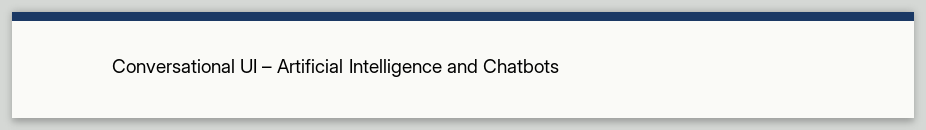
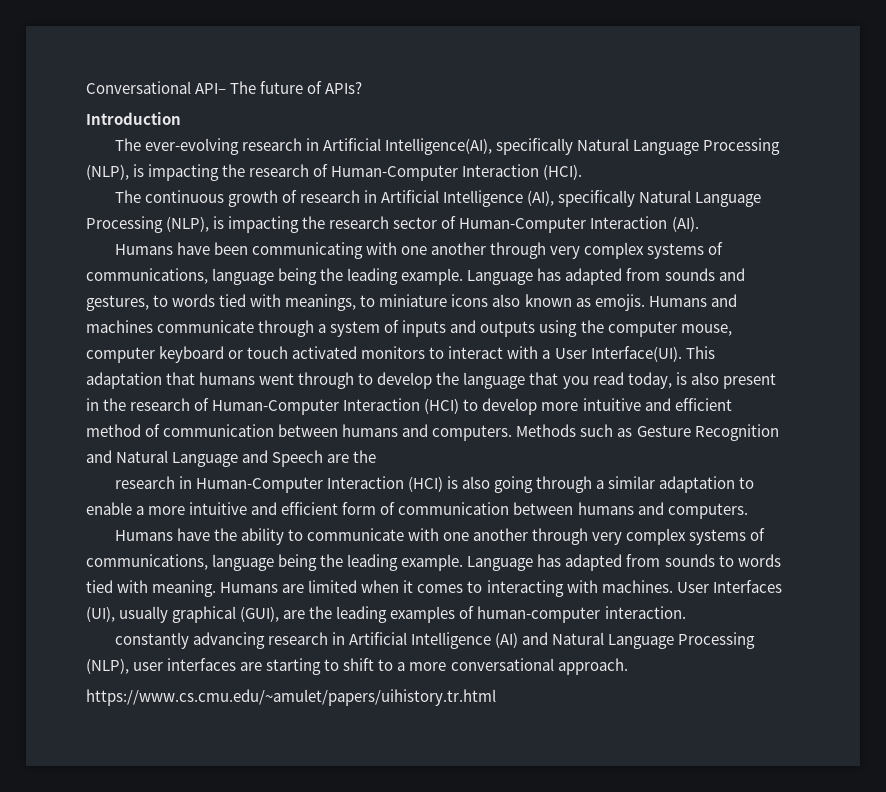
- Conversational UI – Artificial Intelligence and Chatbots
+ Conversational API– The future of APIs?
+ Introduction
+ The ever-evolving research in Artificial Intelligence(AI), specifically Natural Language Processing (NLP), is impacting the research of Human-Computer Interaction (HCI).
+ The continuous growth of research in Artificial Intelligence (AI), specifically Natural Language Processing (NLP), is impacting the research sector of Human-Computer Interaction (AI).
+ Humans have been communicating with one another through very complex systems of communications, language being the leading example. Language has adapted from sounds and gestures, to words tied with meanings, to miniature icons also known as emojis. Humans and machines communicate through a system of inputs and outputs using the computer mouse, computer keyboard or touch activated monitors to interact with a User Interface(UI). This adaptation that humans went through to develop the language that you read today, is also present in the research of Human-Computer Interaction (HCI) to develop more intuitive and efficient method of communication between humans and computers. Methods such as Gesture Recognition and Natural Language and Speech are the
+ research in Human-Computer Interaction (HCI) is also going through a similar adaptation to enable a more intuitive and efficient form of communication between humans and computers.
+ Humans have the ability to communicate with one another through very complex systems of communications, language being the leading example. Language has adapted from sounds to words tied with meaning. Humans are limited when it comes to interacting with machines. User Interfaces (UI), usually graphical (GUI), are the leading examples of human-computer interaction.
+ constantly advancing research in Artificial Intelligence (AI) and Natural Language Processing (NLP), user interfaces are starting to shift to a more conversational approach.
+ https://www.cs.cmu.edu/~amulet/papers/uihistory.tr.html

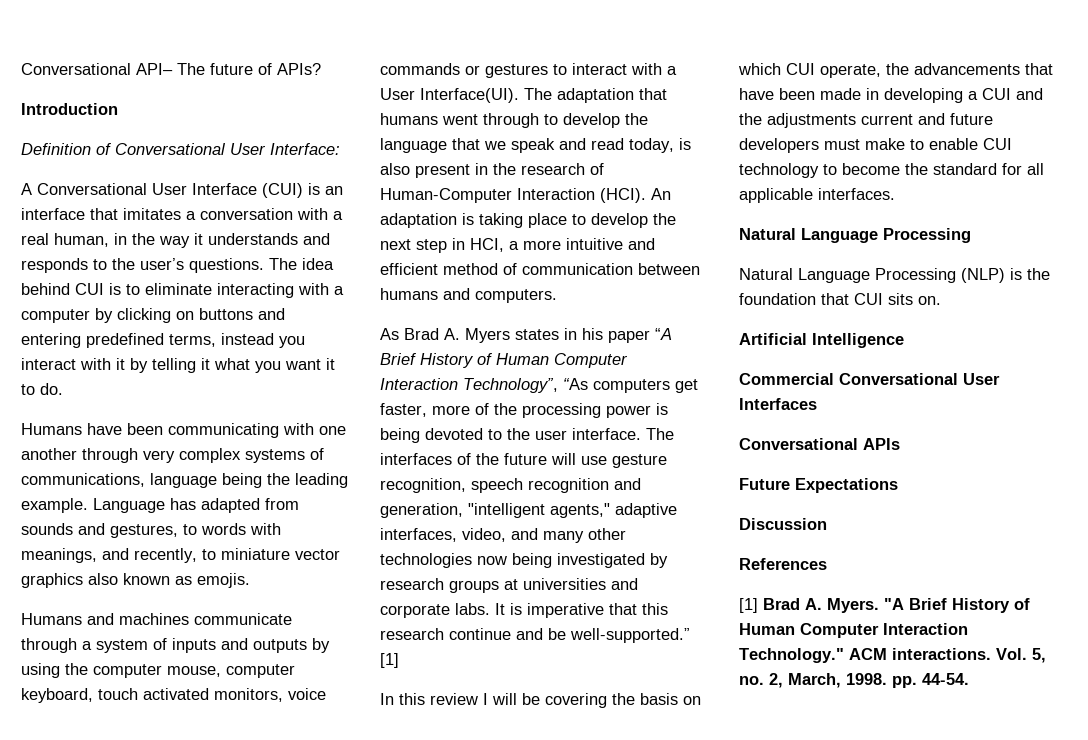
- The ever-evolving research in Artificial Intelligence(AI), specifically Natural Language Processing (NLP), is impacting the research of Human-Computer Interaction (HCI).
- The continuous growth of research in Artificial Intelligence (AI), specifically Natural Language Processing (NLP), is impacting the research sector of Human-Computer Interaction (AI).
+ Definition of Conversational User Interface:
+ A Conversational User Interface (CUI) is an interface that imitates a conversation with a real human, in the way it understands and responds to the user’s questions. The idea behind CUI is to eliminate interacting with a computer by clicking on buttons and entering predefined terms, instead you interact with it by telling it what you want it to do.
- Language has adapted from sounds and gestures, to words tied with meanings, to miniature icons also known as emojis. Humans and machines communicate through a system of inputs and outputs using the computer mouse, computer keyboard or touch activated monitors to interact with a User Interface(UI).
+ Language has adapted from sounds and gestures, to words with meanings, and recently, to miniature vector graphics also known as emojis.
+ Humans and machines communicate through a system of inputs and outputs by using the computer mouse, computer keyboard, touch activated monitors, voice commands or gestures to interact with a User Interface(UI).
- This adaptation that humans went through to develop the language that you read today, is also present in the research of Human-Computer Interaction (HCI) to develop more intuitive and efficient method of communication between humans and computers. Methods such as Gesture Recognition and Natural Language and Speech are the
- research in Human-Computer Interaction (HCI) is also going through a similar adaptation to enable a more intuitive and efficient form of communication between humans and computers.
- Humans have the ability to communicate with one another through very complex systems of communications, language being the leading example. Language has adapted from sounds to words tied with meaning. Humans are limited when it comes to interacting with machines. User Interfaces (UI), usually graphical (GUI), are the leading examples of human-computer interaction.
- constantly advancing research in Artificial Intelligence (AI) and Natural Language Processing (NLP), user interfaces are starting to shift to a more conversational approach.
- https://www.cs.cmu.edu/~amulet/papers/uihistory.tr.html
+ The adaptation that humans went through to develop the language that we speak and read today, is also present in the research of Human-Computer Interaction (HCI). An adaptation is taking place to develop the next step in HCI, a more intuitive and efficient method of communication between humans and computers.
+ As Brad A. Myers states in his paper “A Brief History of Human Computer Interaction Technology”, “As computers get faster, more of the processing power is being devoted to the user interface. The interfaces of the future will use gesture recognition, speech recognition and generation, "intelligent agents," adaptive interfaces, video, and many other technologies now being investigated by research groups at universities and corporate labs. It is imperative that this research continue and be well-supported.” [1]
+ In this review I will be covering the basis on which CUI operate, the advancements that have been made in developing a CUI and the adjustments current and future developers must make to enable CUI technology to become the standard for all applicable interfaces.
+ Natural Language Processing
+ Natural Language Processing (NLP) is the foundation that CUI sits on.
+ Artificial Intelligence
+ Commercial Conversational User Interfaces
+ Conversational APIs
+ Future Expectations
+ Discussion
+ References
+ [1] Brad A. Myers. "A Brief History of Human Computer Interaction Technology." ACM interactions. Vol. 5, no. 2, March, 1998. pp. 44-54.

